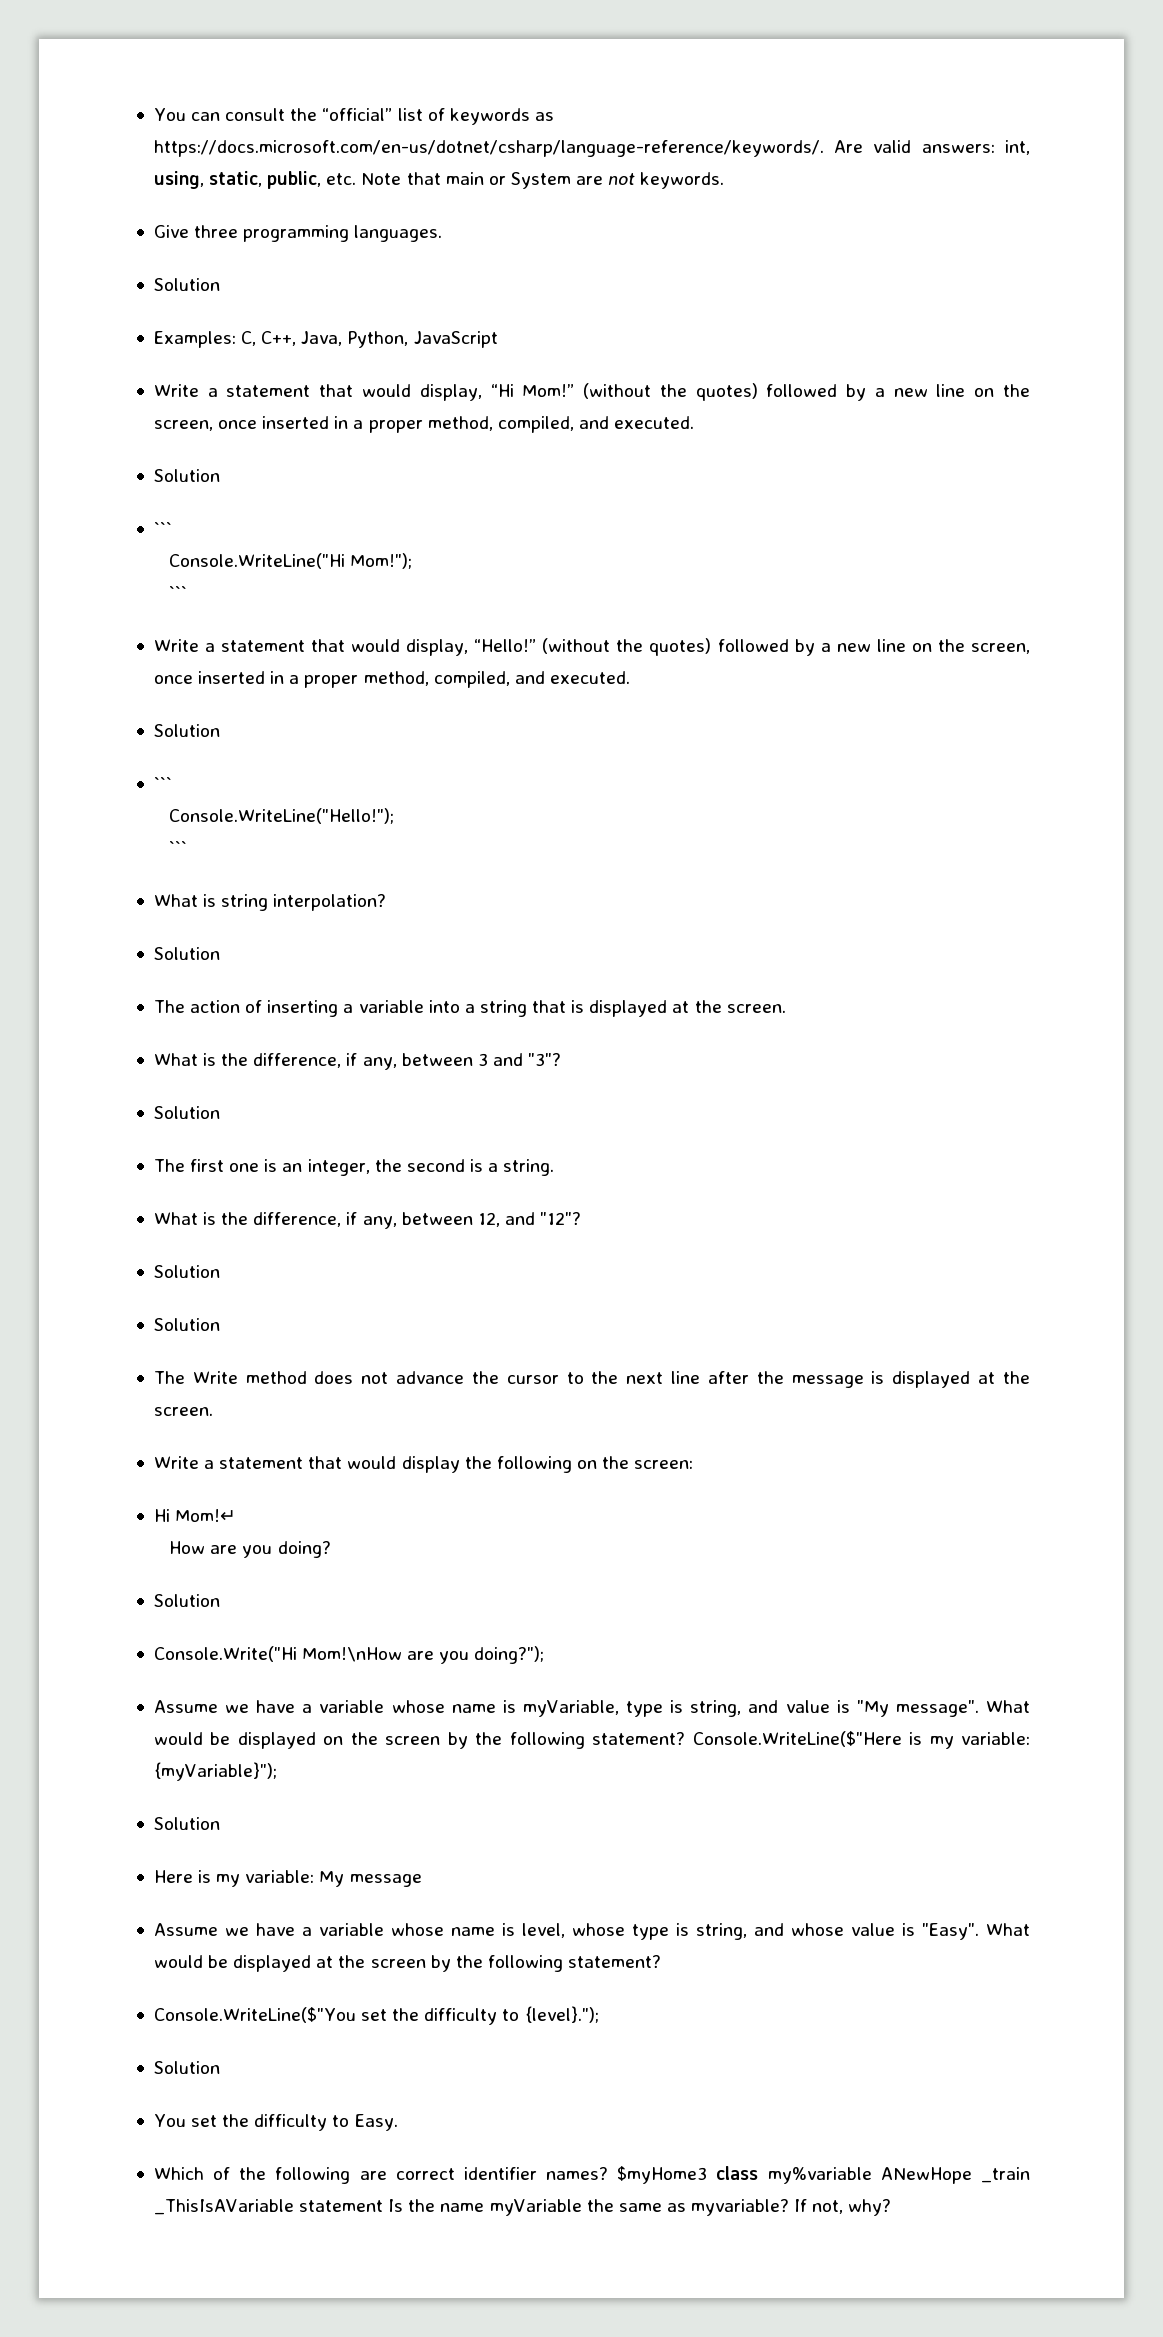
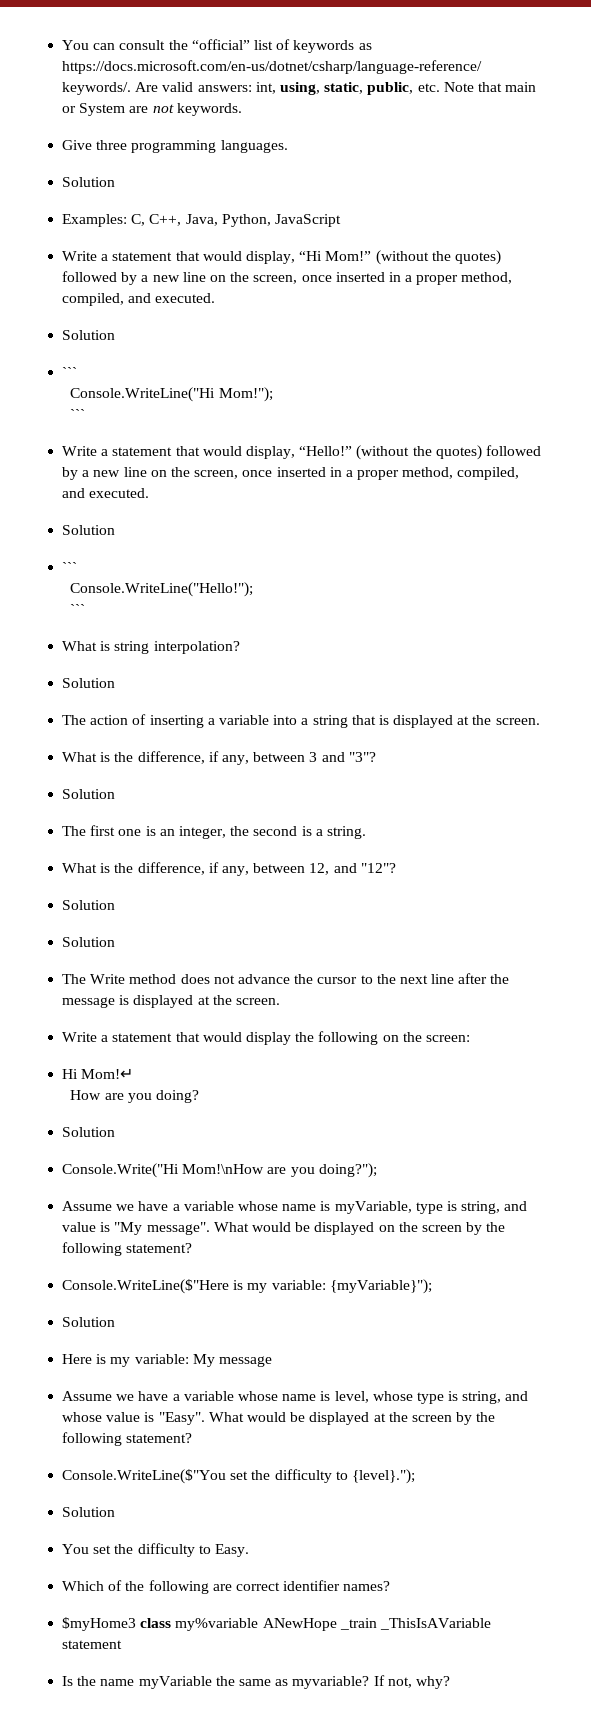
- What would be displayed on the screen by the following statement? Console.WriteLine($"Here is my variable: {myVariable}");
+ What would be displayed on the screen by the following statement?
+ Console.WriteLine($"Here is my variable: {myVariable}");
- Which of the following are correct identifier names? $myHome3 class my%variable ANewHope _train _ThisIsAVariable statement Is the name myVariable the same as myvariable?
+ Which of the following are correct identifier names?
+ $myHome3 class my%variable ANewHope _train _ThisIsAVariable statement
+ Is the name myVariable the same as myvariable?

